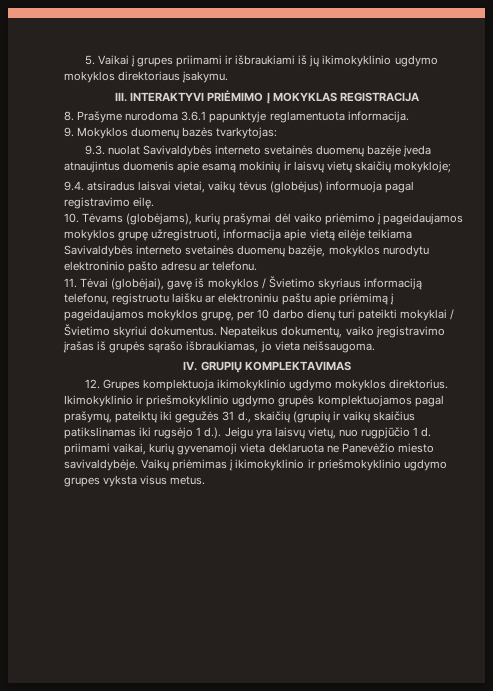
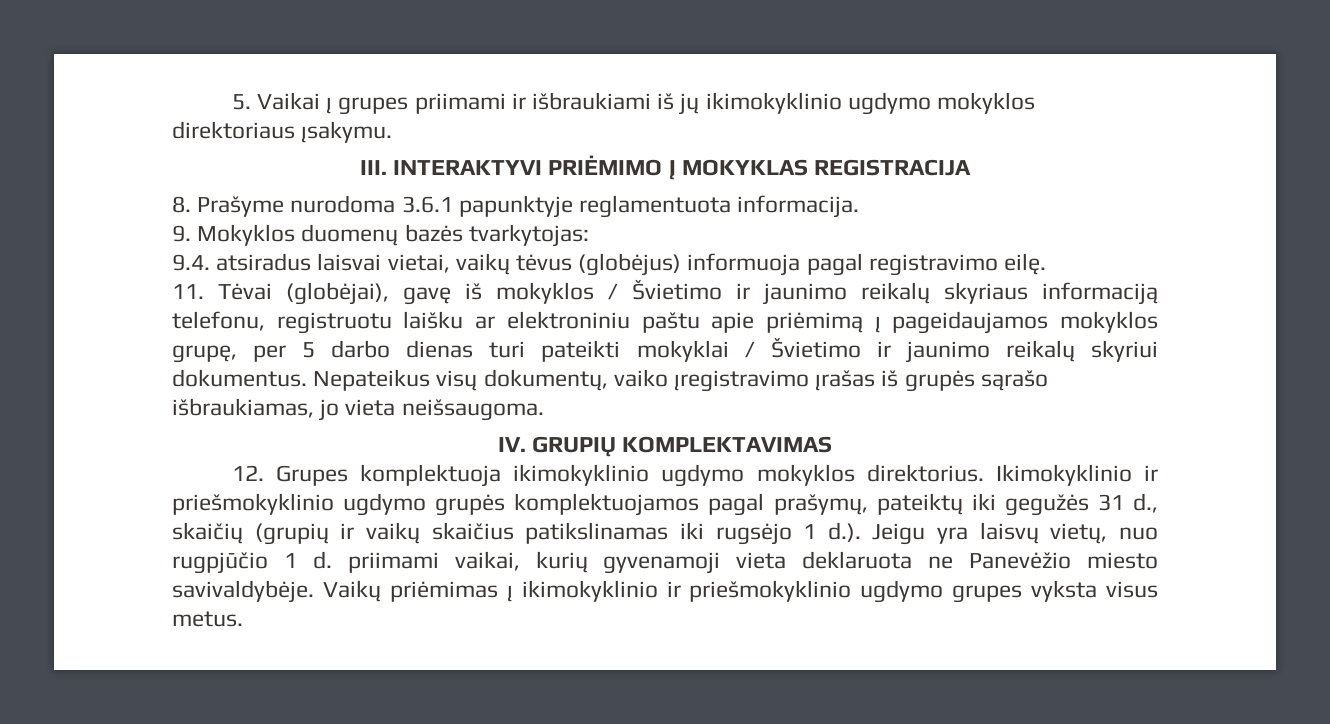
- 9.3. nuolat Savivaldybės interneto svetainės duomenų bazėje įveda atnaujintus duomenis apie esamą mokinių ir laisvų vietų skaičių mokykloje;
- 10. Tėvams (globėjams), kurių prašymai dėl vaiko priėmimo į pageidaujamos mokyklos grupę užregistruoti, informacija apie vietą eilėje teikiama Savivaldybės interneto svetainės duomenų bazėje, mokyklos nurodytu elektroninio pašto adresu ar telefonu.
- 11. Tėvai (globėjai), gavę iš mokyklos / Švietimo skyriaus informaciją telefonu, registruotu laišku ar elektroniniu paštu apie priėmimą į pageidaujamos mokyklos grupę, per 10 darbo dienų turi pateikti mokyklai / Švietimo skyriui dokumentus.
+ 11. Tėvai (globėjai), gavę iš mokyklos / Švietimo ir jaunimo reikalų skyriaus informaciją telefonu, registruotu laišku ar elektroniniu paštu apie priėmimą į pageidaujamos mokyklos grupę, per 5 darbo dienas turi pateikti mokyklai / Švietimo ir jaunimo reikalų skyriui dokumentus.
- Nepateikus dokumentų, vaiko įregistravimo įrašas iš grupės sąrašo išbraukiamas, jo vieta neišsaugoma.
+ Nepateikus visų dokumentų, vaiko įregistravimo įrašas iš grupės sąrašo išbraukiamas, jo vieta neišsaugoma.

